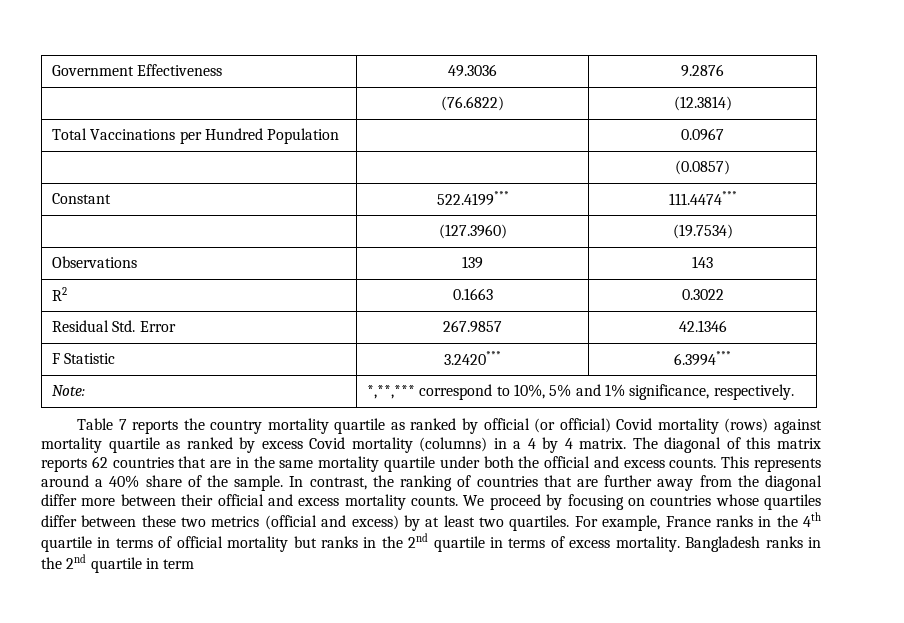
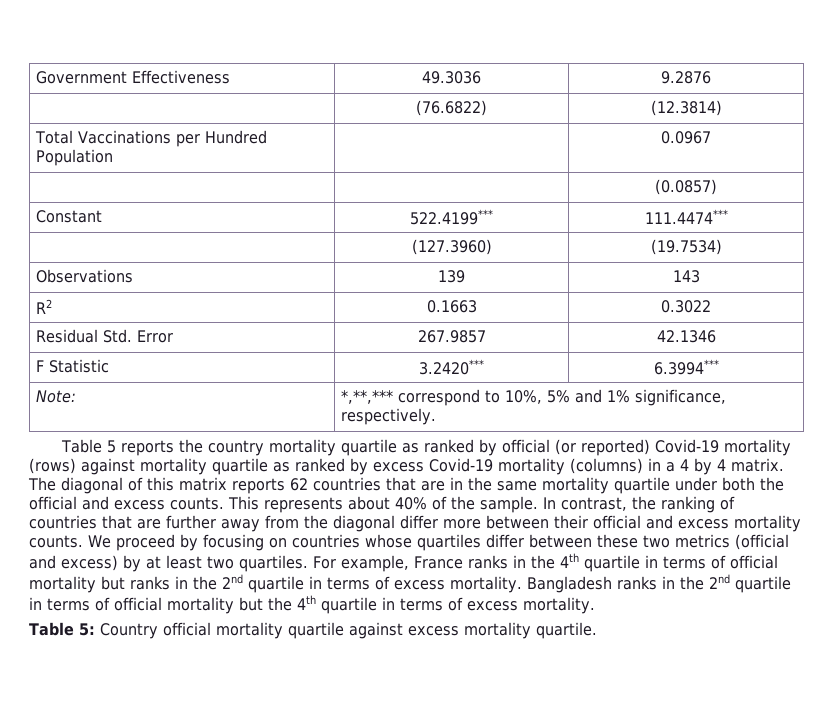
- Table 7 reports the country mortality quartile as ranked by official (or official) Covid mortality (rows) against mortality quartile as ranked by excess Covid mortality (columns) in a 4 by 4 matrix.
+ Table 5 reports the country mortality quartile as ranked by official (or reported) Covid-19 mortality (rows) against mortality quartile as ranked by excess Covid-19 mortality (columns) in a 4 by 4 matrix.
- This represents around a 40% share of the sample.
+ This represents about 40% of the sample.
- Bangladesh ranks in the 2nd quartile in term
+ Bangladesh ranks in the 2nd quartile in terms of official mortality but the 4th quartile in terms of excess mortality.
+ Table 5: Country official mortality quartile against excess mortality quartile.

